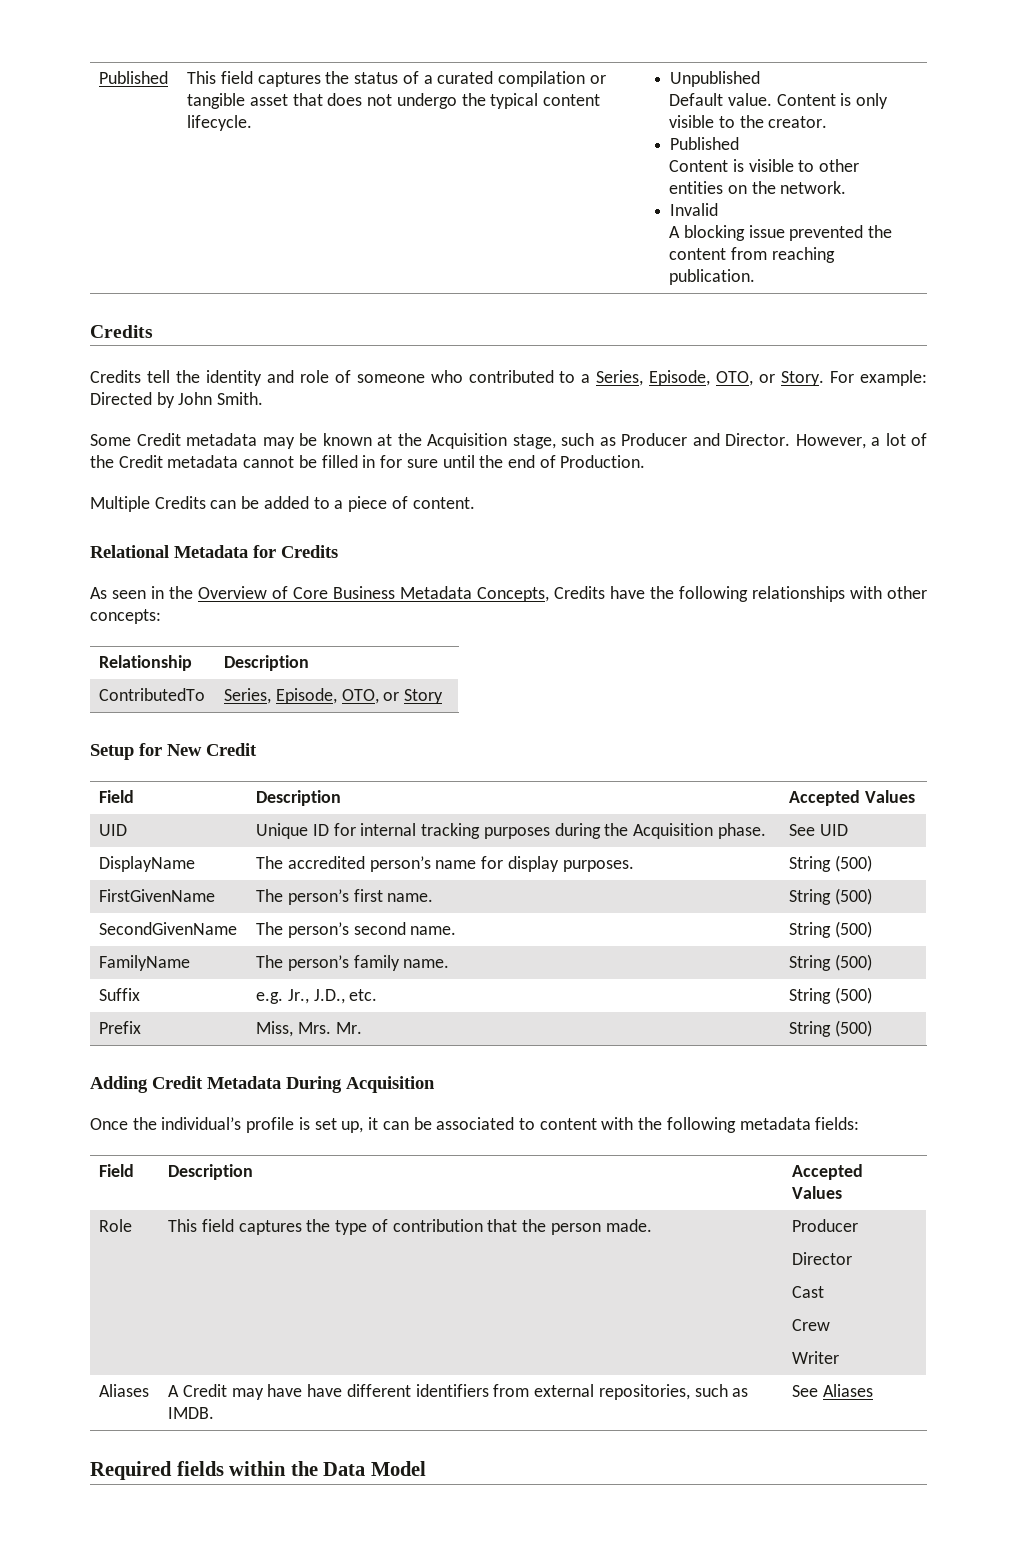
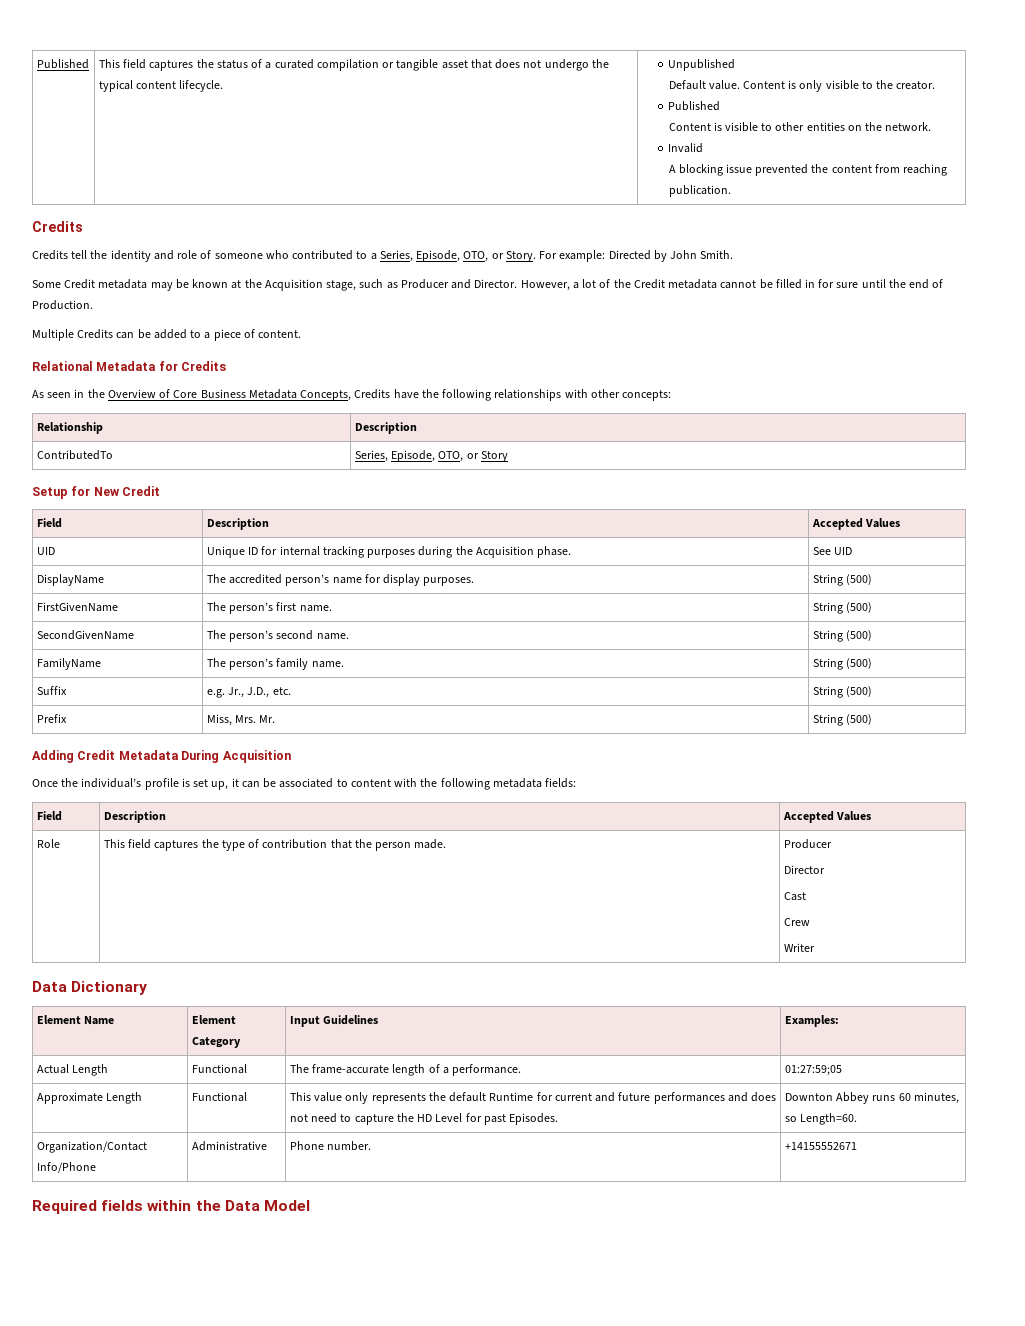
- Aliases | A Credit may have have different identifiers from external repositories, such as IMDB. | See Aliases
+ Data Dictionary
+ Element Name | Element Category | Input Guidelines | Examples:
+ Actual Length | Functional | The frame-accurate length of a performance. | 01:27:59;05
+ Approximate Length | Functional | This value only represents the default Runtime for current and future performances and does not need to capture the HD Level for past Episodes. | Downton Abbey runs 60 minutes, so Length=60.
+ Organization/Contact Info/Phone | Administrative | Phone number. | +14155552671

